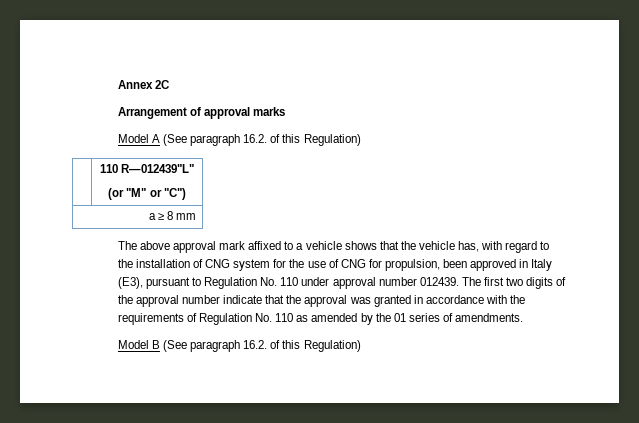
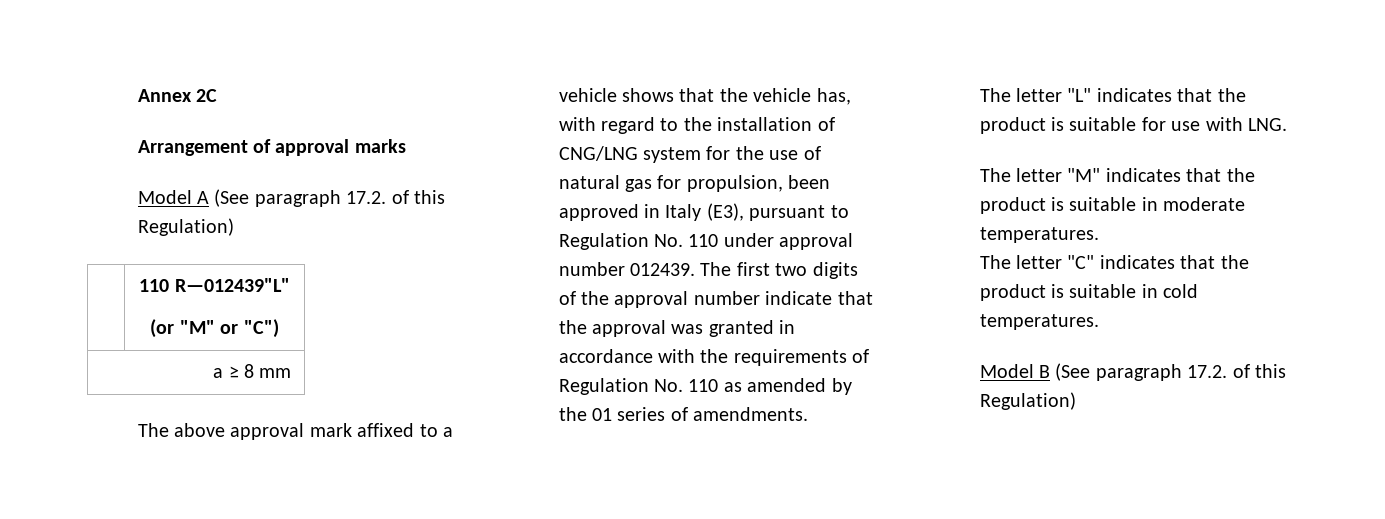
- Model A (See paragraph 16.2. of this Regulation)
+ Model A (See paragraph 17.2. of this Regulation)
- The above approval mark affixed to a vehicle shows that the vehicle has, with regard to the installation of CNG system for the use of CNG for propulsion, been approved in Italy (E3), pursuant to Regulation No. 110 under approval number 012439.
+ The above approval mark affixed to a vehicle shows that the vehicle has, with regard to the installation of CNG/LNG system for the use of natural gas for propulsion, been approved in Italy (E3), pursuant to Regulation No. 110 under approval number 012439.
+ The letter "L" indicates that the product is suitable for use with LNG.
+ The letter "M" indicates that the product is suitable in moderate temperatures.
+ The letter "C" indicates that the product is suitable in cold temperatures.
- Model B (See paragraph 16.2. of this Regulation)
+ Model B (See paragraph 17.2. of this Regulation)

